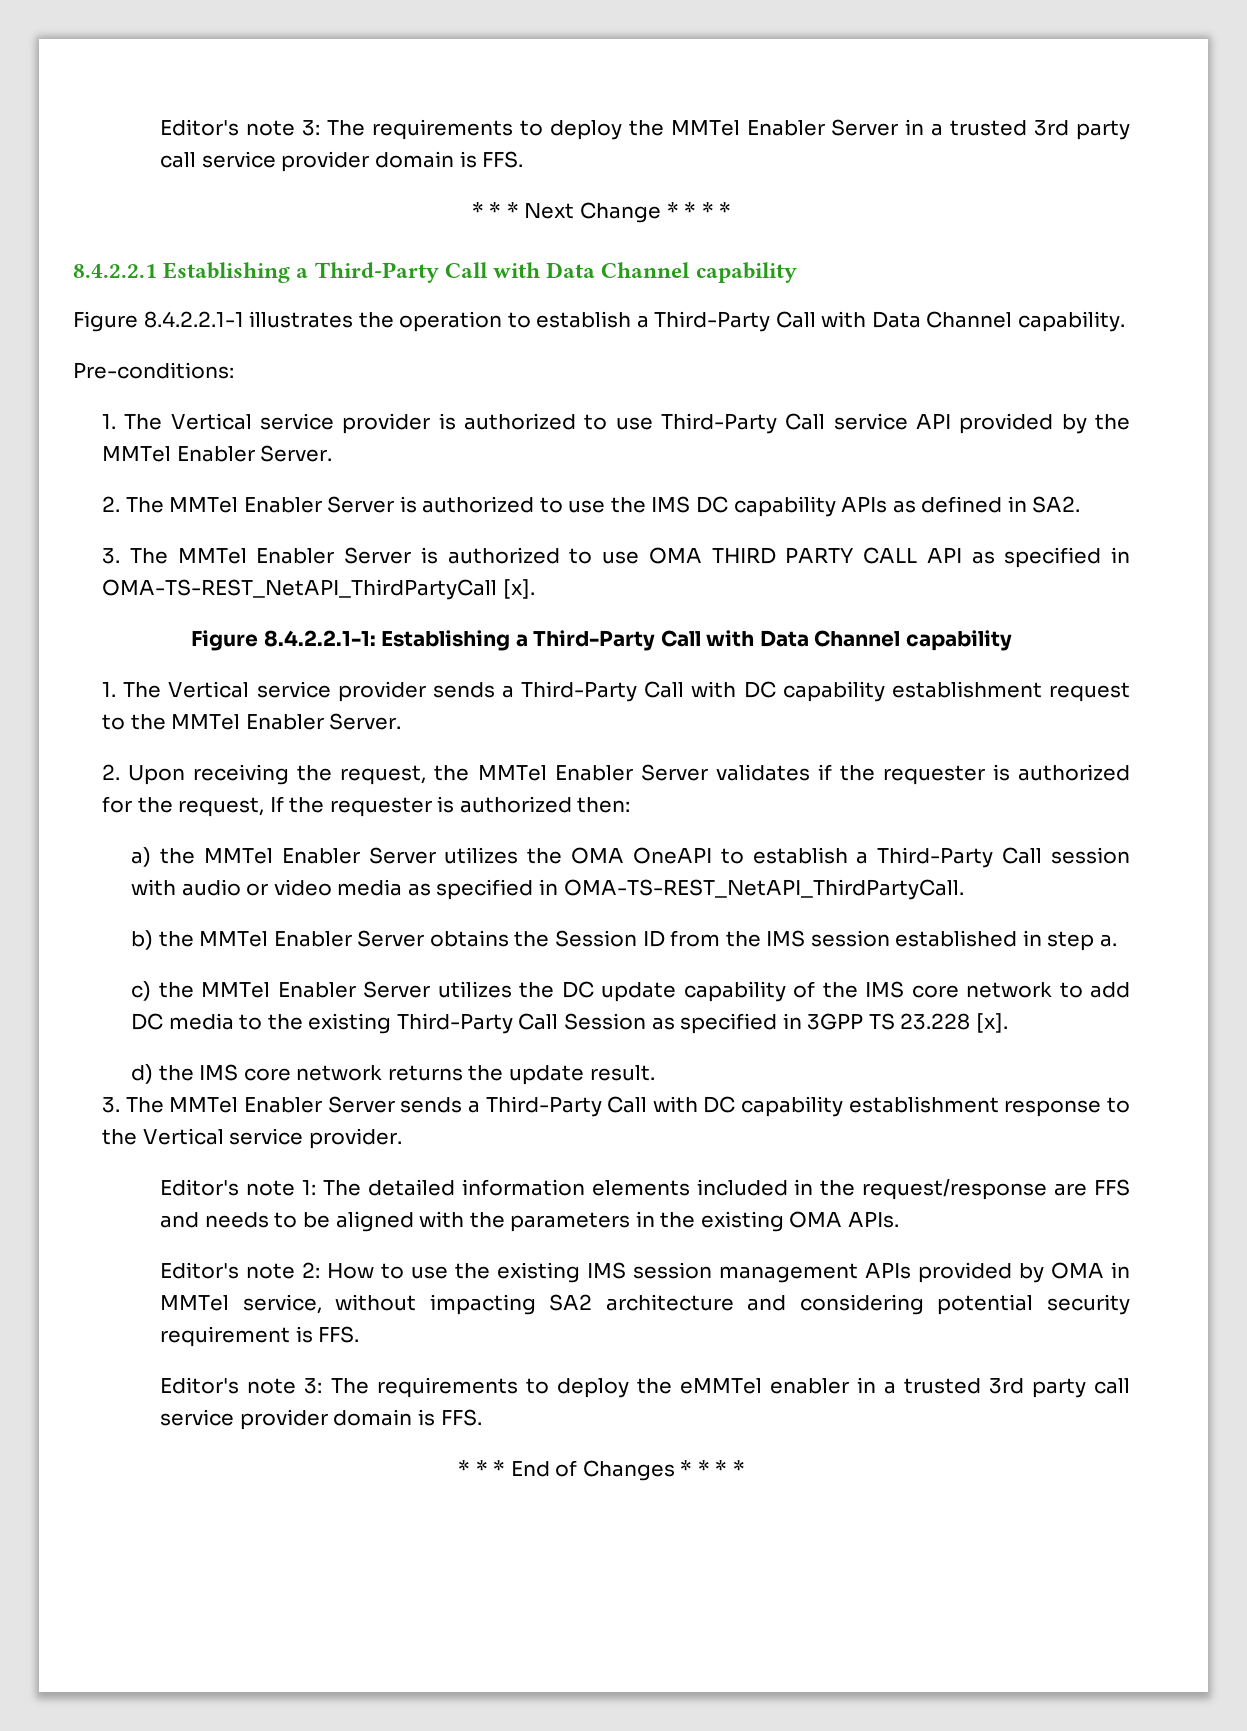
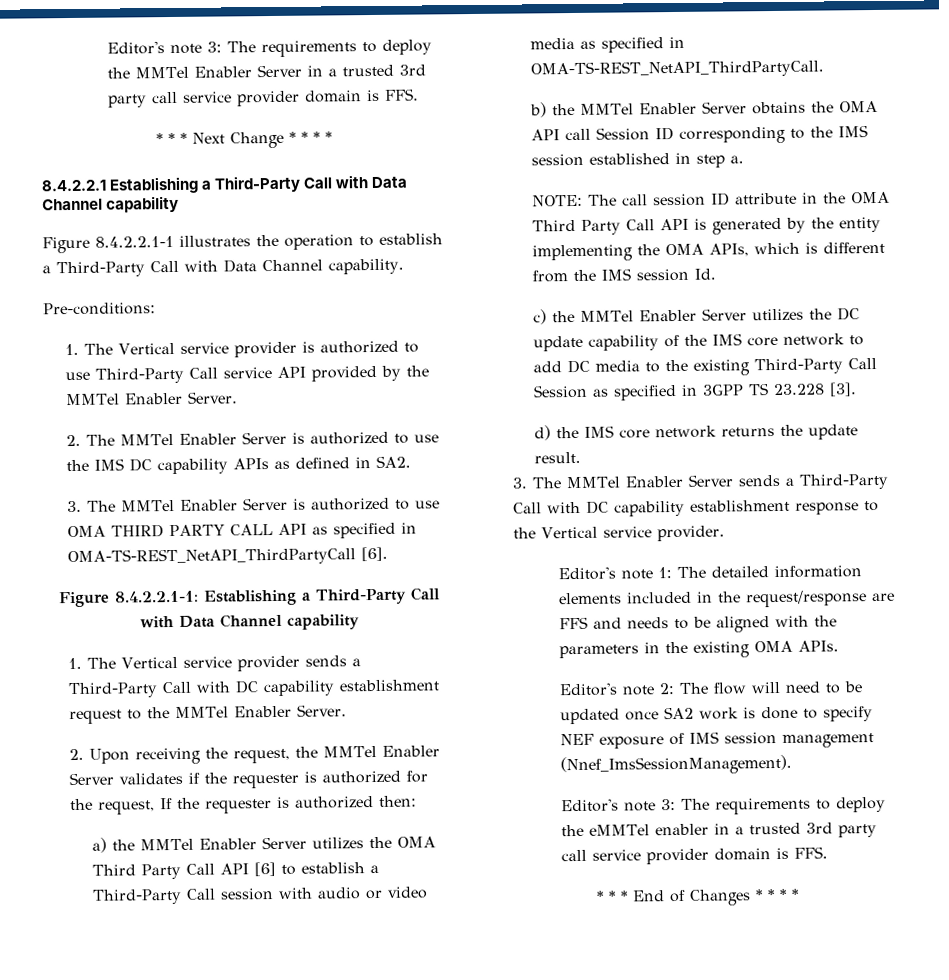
- 3. The MMTel Enabler Server is authorized to use OMA THIRD PARTY CALL API as specified in OMA-TS-REST_NetAPI_ThirdPartyCall [x].
+ 3. The MMTel Enabler Server is authorized to use OMA THIRD PARTY CALL API as specified in OMA-TS-REST_NetAPI_ThirdPartyCall [6].
- a) the MMTel Enabler Server utilizes the OMA OneAPI to establish a Third-Party Call session with audio or video media as specified in OMA-TS-REST_NetAPI_ThirdPartyCall.
+ a) the MMTel Enabler Server utilizes the OMA Third Party Call API [6] to establish a Third-Party Call session with audio or video media as specified in OMA-TS-REST_NetAPI_ThirdPartyCall.
- b) the MMTel Enabler Server obtains the Session ID from the IMS session established in step a.
+ b) the MMTel Enabler Server obtains the OMA API call Session ID corresponding to the IMS session established in step a.
+ NOTE: The call session ID attribute in the OMA Third Party Call API is generated by the entity implementing the OMA APIs, which is different from the IMS session Id.
- c) the MMTel Enabler Server utilizes the DC update capability of the IMS core network to add DC media to the existing Third-Party Call Session as specified in 3GPP TS 23.228 [x].
+ c) the MMTel Enabler Server utilizes the DC update capability of the IMS core network to add DC media to the existing Third-Party Call Session as specified in 3GPP TS 23.228 [3].
- Editor's note 2: How to use the existing IMS session management APIs provided by OMA in MMTel service, without impacting SA2 architecture and considering potential security requirement is FFS.
+ Editor's note 2: The flow will need to be updated once SA2 work is done to specify NEF exposure of IMS session management (Nnef_ImsSessionManagement).

